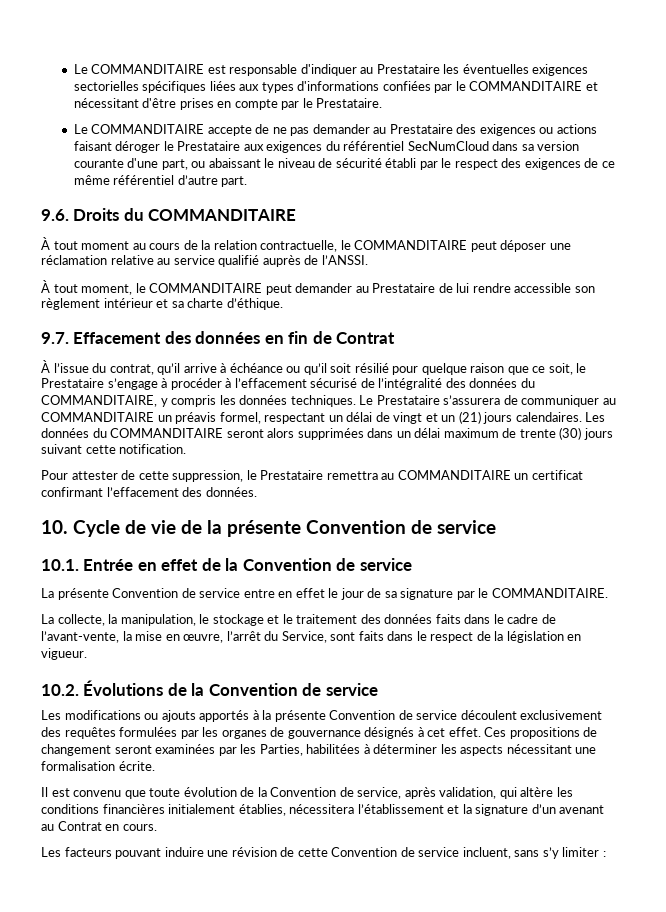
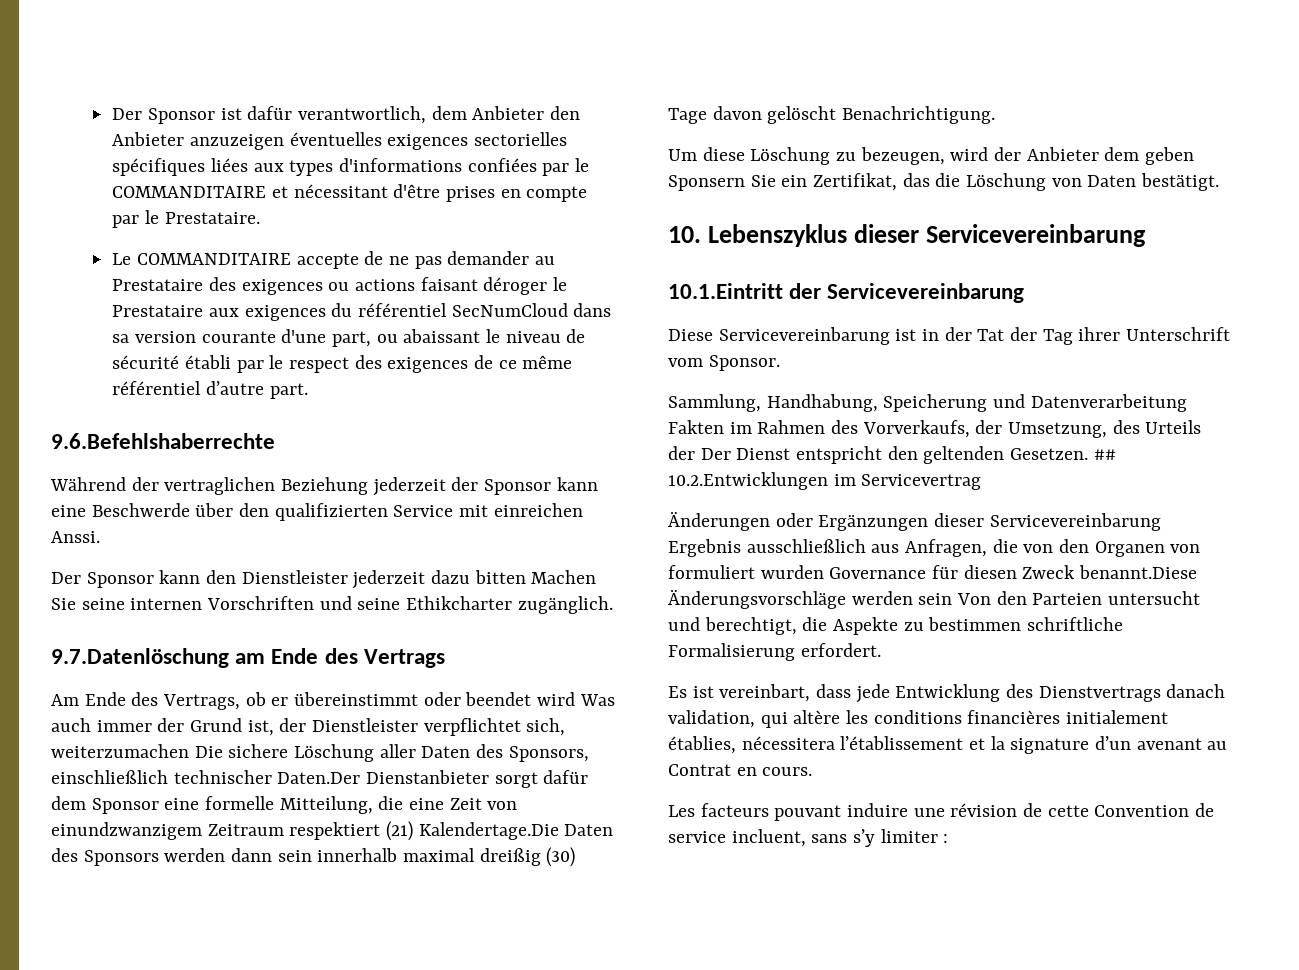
- Le COMMANDITAIRE est responsable d'indiquer au Prestataire les éventuelles exigences sectorielles spécifiques liées aux types d'informations confiées par le COMMANDITAIRE et nécessitant d'être prises en compte par le Prestataire.
+ Der Sponsor ist dafür verantwortlich, dem Anbieter den Anbieter anzuzeigen éventuelles exigences sectorielles spécifiques liées aux types d'informations confiées par le COMMANDITAIRE et nécessitant d'être prises en compte par le Prestataire.
- 9.6. Droits du COMMANDITAIRE
- À tout moment au cours de la relation contractuelle, le COMMANDITAIRE peut déposer une réclamation relative au service qualifié auprès de l’ANSSI.
- À tout moment, le COMMANDITAIRE peut demander au Prestataire de lui rendre accessible son règlement intérieur et sa charte d’éthique.
- 9.7. Effacement des données en fin de Contrat
- À l’issue du contrat, qu’il arrive à échéance ou qu’il soit résilié pour quelque raison que ce soit, le Prestataire s’engage à procéder à l’effacement sécurisé de l’intégralité des données du COMMANDITAIRE, y compris les données techniques. Le Prestataire s’assurera de communiquer au COMMANDITAIRE un préavis formel, respectant un délai de vingt et un (21) jours calendaires. Les données du COMMANDITAIRE seront alors supprimées dans un délai maximum de trente (30) jours suivant cette notification.
- Pour attester de cette suppression, le Prestataire remettra au COMMANDITAIRE un certificat confirmant l’effacement des données.
- 10. Cycle de vie de la présente Convention de service
- 10.1. Entrée en effet de la Convention de service
- La présente Convention de service entre en effet le jour de sa signature par le COMMANDITAIRE.
- La collecte, la manipulation, le stockage et le traitement des données faits dans le cadre de l’avant-vente, la mise en œuvre, l’arrêt du Service, sont faits dans le respect de la législation en vigueur.
- 10.2. Évolutions de la Convention de service
- Les modifications ou ajouts apportés à la présente Convention de service découlent exclusivement des requêtes formulées par les organes de gouvernance désignés à cet effet. Ces propositions de changement seront examinées par les Parties, habilitées à déterminer les aspects nécessitant une formalisation écrite.
- Il est convenu que toute évolution de la Convention de service, après validation, qui altère les conditions financières initialement établies, nécessitera l’établissement et la signature d’un avenant au Contrat en cours.
+ 9.6.Befehlshaberrechte
+ Während der vertraglichen Beziehung jederzeit der Sponsor kann eine Beschwerde über den qualifizierten Service mit einreichen Anssi.
+ Der Sponsor kann den Dienstleister jederzeit dazu bitten Machen Sie seine internen Vorschriften und seine Ethikcharter zugänglich.
+ 9.7.Datenlöschung am Ende des Vertrags
+ Am Ende des Vertrags, ob er übereinstimmt oder beendet wird Was auch immer der Grund ist, der Dienstleister verpflichtet sich, weiterzumachen Die sichere Löschung aller Daten des Sponsors, einschließlich technischer Daten.Der Dienstanbieter sorgt dafür dem Sponsor eine formelle Mitteilung, die eine Zeit von einundzwanzigem Zeitraum respektiert (21) Kalendertage.Die Daten des Sponsors werden dann sein innerhalb maximal dreißig (30) Tage davon gelöscht Benachrichtigung.
+ Um diese Löschung zu bezeugen, wird der Anbieter dem geben Sponsern Sie ein Zertifikat, das die Löschung von Daten bestätigt.
+ 10. Lebenszyklus dieser Servicevereinbarung
+ 10.1.Eintritt der Servicevereinbarung
+ Diese Servicevereinbarung ist in der Tat der Tag ihrer Unterschrift vom Sponsor.
+ Sammlung, Handhabung, Speicherung und Datenverarbeitung Fakten im Rahmen des Vorverkaufs, der Umsetzung, des Urteils der Der Dienst entspricht den geltenden Gesetzen. ## 10.2.Entwicklungen im Servicevertrag
+ Änderungen oder Ergänzungen dieser Servicevereinbarung Ergebnis ausschließlich aus Anfragen, die von den Organen von formuliert wurden Governance für diesen Zweck benannt.Diese Änderungsvorschläge werden sein Von den Parteien untersucht und berechtigt, die Aspekte zu bestimmen schriftliche Formalisierung erfordert.
+ Es ist vereinbart, dass jede Entwicklung des Dienstvertrags danach validation, qui altère les conditions financières initialement établies, nécessitera l’établissement et la signature d’un avenant au Contrat en cours.

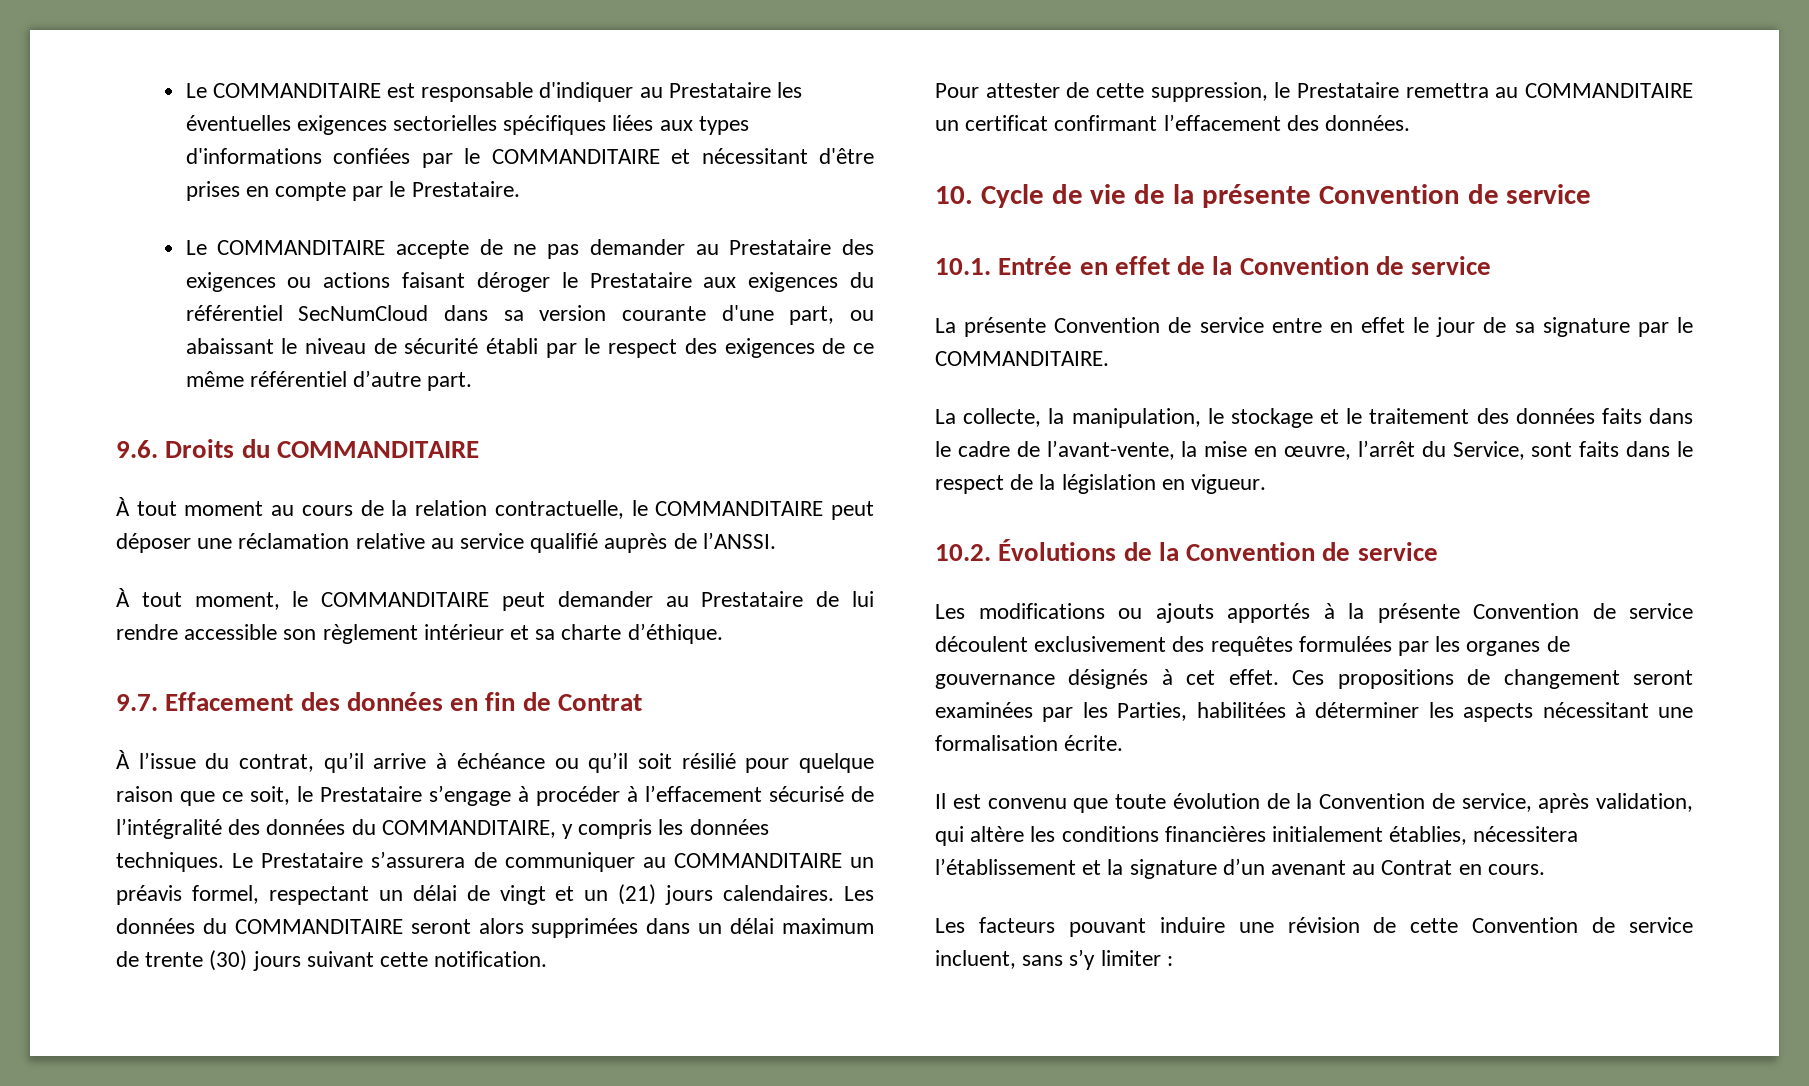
- Der Sponsor ist dafür verantwortlich, dem Anbieter den Anbieter anzuzeigen éventuelles exigences sectorielles spécifiques liées aux types d'informations confiées par le COMMANDITAIRE et nécessitant d'être prises en compte par le Prestataire.
+ Le COMMANDITAIRE est responsable d'indiquer au Prestataire les éventuelles exigences sectorielles spécifiques liées aux types d'informations confiées par le COMMANDITAIRE et nécessitant d'être prises en compte par le Prestataire.
- 9.6.Befehlshaberrechte
- Während der vertraglichen Beziehung jederzeit der Sponsor kann eine Beschwerde über den qualifizierten Service mit einreichen Anssi.
- Der Sponsor kann den Dienstleister jederzeit dazu bitten Machen Sie seine internen Vorschriften und seine Ethikcharter zugänglich.
- 9.7.Datenlöschung am Ende des Vertrags
- Am Ende des Vertrags, ob er übereinstimmt oder beendet wird Was auch immer der Grund ist, der Dienstleister verpflichtet sich, weiterzumachen Die sichere Löschung aller Daten des Sponsors, einschließlich technischer Daten.Der Dienstanbieter sorgt dafür dem Sponsor eine formelle Mitteilung, die eine Zeit von einundzwanzigem Zeitraum respektiert (21) Kalendertage.Die Daten des Sponsors werden dann sein innerhalb maximal dreißig (30) Tage davon gelöscht Benachrichtigung.
- Um diese Löschung zu bezeugen, wird der Anbieter dem geben Sponsern Sie ein Zertifikat, das die Löschung von Daten bestätigt.
- 10. Lebenszyklus dieser Servicevereinbarung
- 10.1.Eintritt der Servicevereinbarung
- Diese Servicevereinbarung ist in der Tat der Tag ihrer Unterschrift vom Sponsor.
- Sammlung, Handhabung, Speicherung und Datenverarbeitung Fakten im Rahmen des Vorverkaufs, der Umsetzung, des Urteils der Der Dienst entspricht den geltenden Gesetzen. ## 10.2.Entwicklungen im Servicevertrag
- Änderungen oder Ergänzungen dieser Servicevereinbarung Ergebnis ausschließlich aus Anfragen, die von den Organen von formuliert wurden Governance für diesen Zweck benannt.Diese Änderungsvorschläge werden sein Von den Parteien untersucht und berechtigt, die Aspekte zu bestimmen schriftliche Formalisierung erfordert.
- Es ist vereinbart, dass jede Entwicklung des Dienstvertrags danach validation, qui altère les conditions financières initialement établies, nécessitera l’établissement et la signature d’un avenant au Contrat en cours.
+ 9.6. Droits du COMMANDITAIRE
+ À tout moment au cours de la relation contractuelle, le COMMANDITAIRE peut déposer une réclamation relative au service qualifié auprès de l’ANSSI.
+ À tout moment, le COMMANDITAIRE peut demander au Prestataire de lui rendre accessible son règlement intérieur et sa charte d’éthique.
+ 9.7. Effacement des données en fin de Contrat
+ À l’issue du contrat, qu’il arrive à échéance ou qu’il soit résilié pour quelque raison que ce soit, le Prestataire s’engage à procéder à l’effacement sécurisé de l’intégralité des données du COMMANDITAIRE, y compris les données techniques. Le Prestataire s’assurera de communiquer au COMMANDITAIRE un préavis formel, respectant un délai de vingt et un (21) jours calendaires. Les données du COMMANDITAIRE seront alors supprimées dans un délai maximum de trente (30) jours suivant cette notification.
+ Pour attester de cette suppression, le Prestataire remettra au COMMANDITAIRE un certificat confirmant l’effacement des données.
+ 10. Cycle de vie de la présente Convention de service
+ 10.1. Entrée en effet de la Convention de service
+ La présente Convention de service entre en effet le jour de sa signature par le COMMANDITAIRE.
+ La collecte, la manipulation, le stockage et le traitement des données faits dans le cadre de l’avant-vente, la mise en œuvre, l’arrêt du Service, sont faits dans le respect de la législation en vigueur.
+ 10.2. Évolutions de la Convention de service
+ Les modifications ou ajouts apportés à la présente Convention de service découlent exclusivement des requêtes formulées par les organes de gouvernance désignés à cet effet. Ces propositions de changement seront examinées par les Parties, habilitées à déterminer les aspects nécessitant une formalisation écrite.
+ Il est convenu que toute évolution de la Convention de service, après validation, qui altère les conditions financières initialement établies, nécessitera l’établissement et la signature d’un avenant au Contrat en cours.

